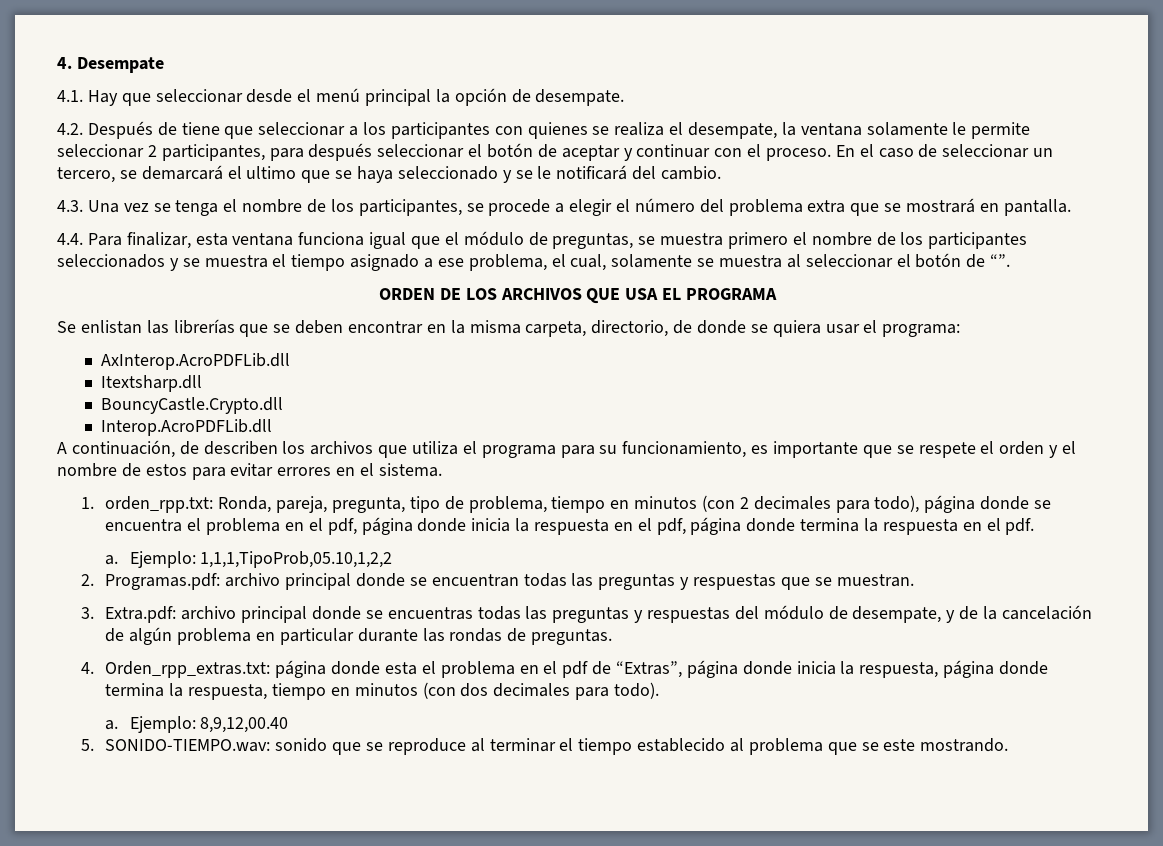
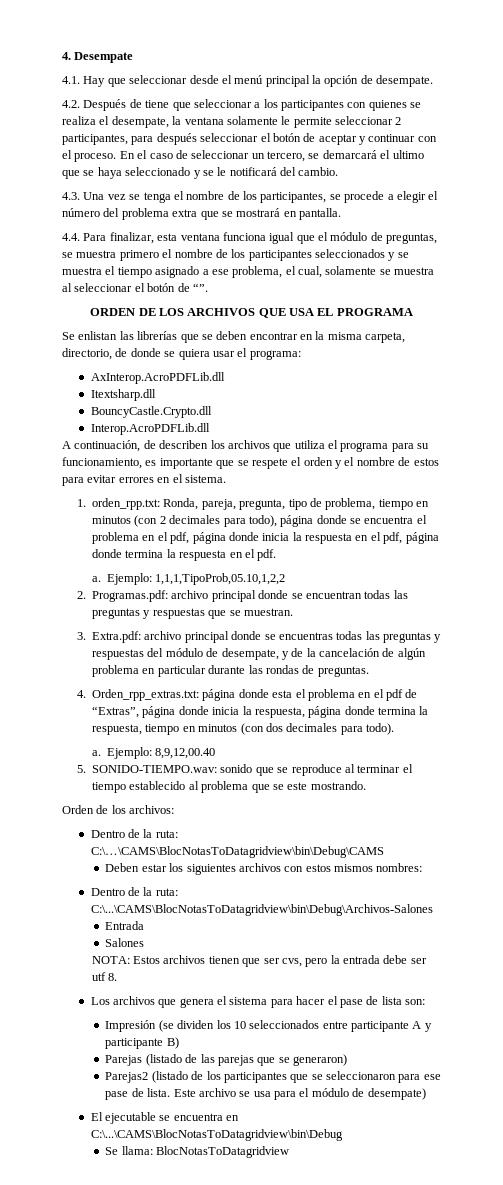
+ Orden de los archivos:
+ Dentro de la ruta: C:\…\CAMS\BlocNotasToDatagridview\bin\Debug\CAMS
+ Deben estar los siguientes archivos con estos mismos nombres:
+ Dentro de la ruta: C:\...\CAMS\BlocNotasToDatagridview\bin\Debug\Archivos-Salones
+ Entrada
+ Salones
+ NOTA: Estos archivos tienen que ser cvs, pero la entrada debe ser utf 8.
+ Los archivos que genera el sistema para hacer el pase de lista son:
+ Impresión (se dividen los 10 seleccionados entre participante A y participante B)
+ Parejas (listado de las parejas que se generaron)
+ Parejas2 (listado de los participantes que se seleccionaron para ese pase de lista. Este archivo se usa para el módulo de desempate)
+ El ejecutable se encuentra en C:\...\CAMS\BlocNotasToDatagridview\bin\Debug
+ Se llama: BlocNotasToDatagridview

